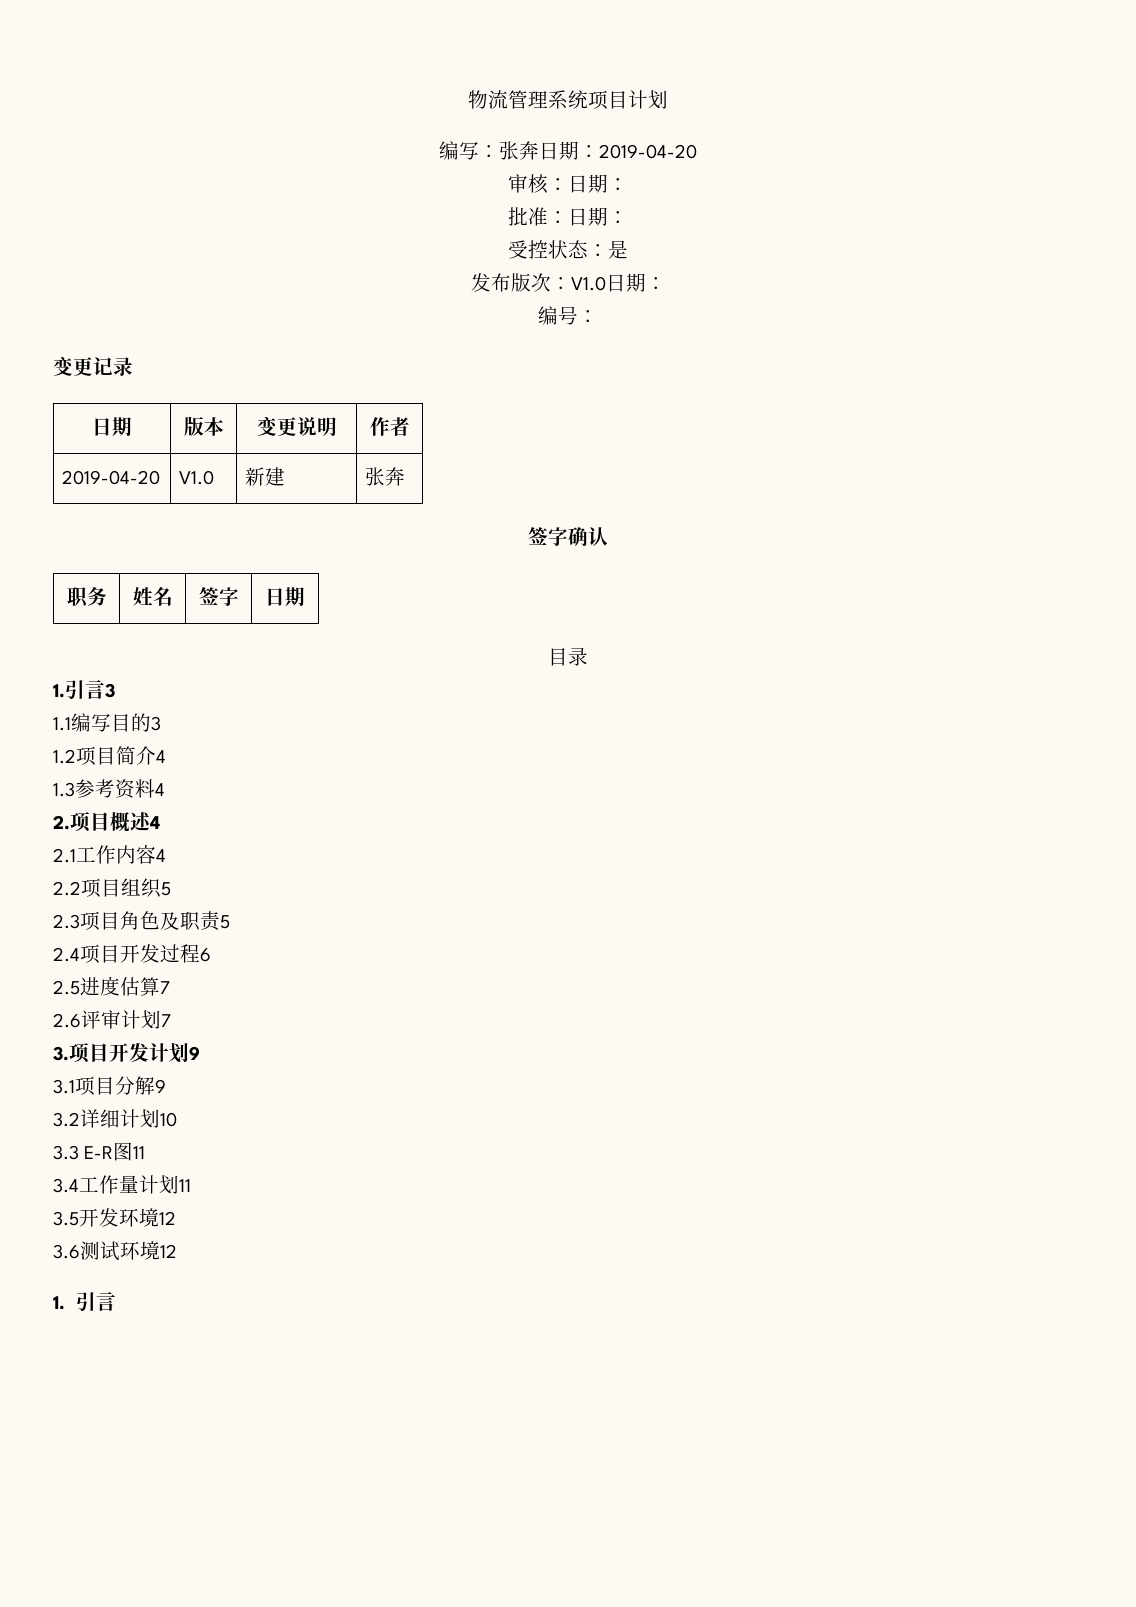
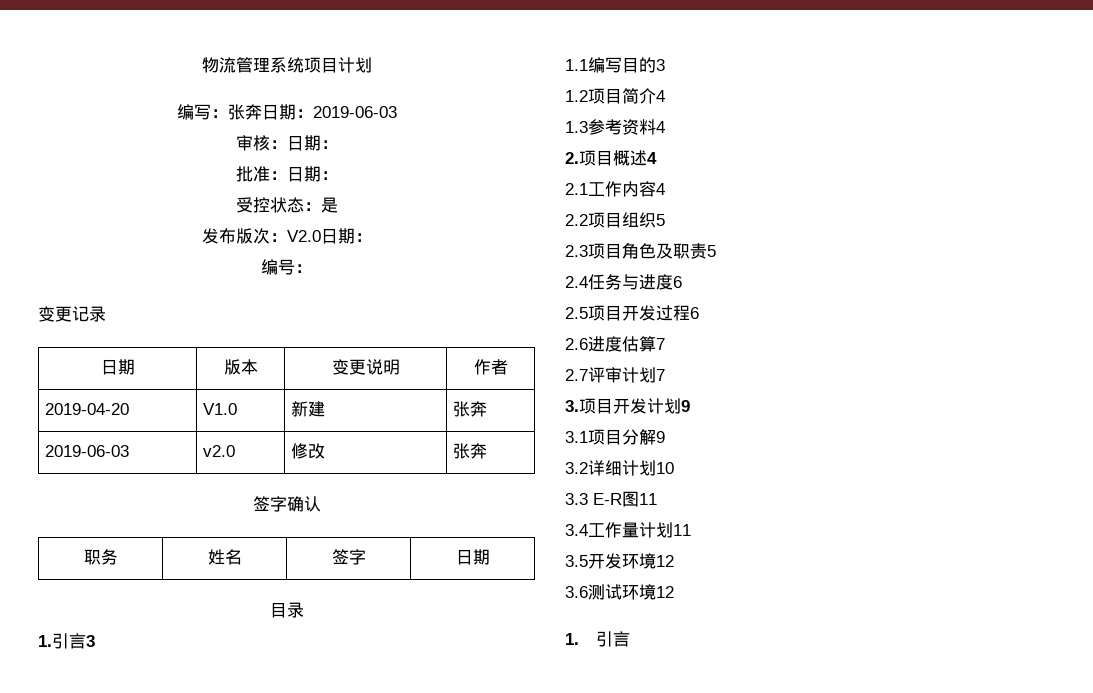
- 编写：张奔日期：2019-04-20
+ 编写：张奔日期：2019-06-03
- 发布版次：V1.0日期：
+ 发布版次：V2.0日期：
+ 2019-06-03 | v2.0 | 修改 | 张奔
- 2.4项目开发过程6
+ 2.4任务与进度6
+ 2.5项目开发过程6
- 2.5进度估算7
+ 2.6进度估算7
- 2.6评审计划7
+ 2.7评审计划7

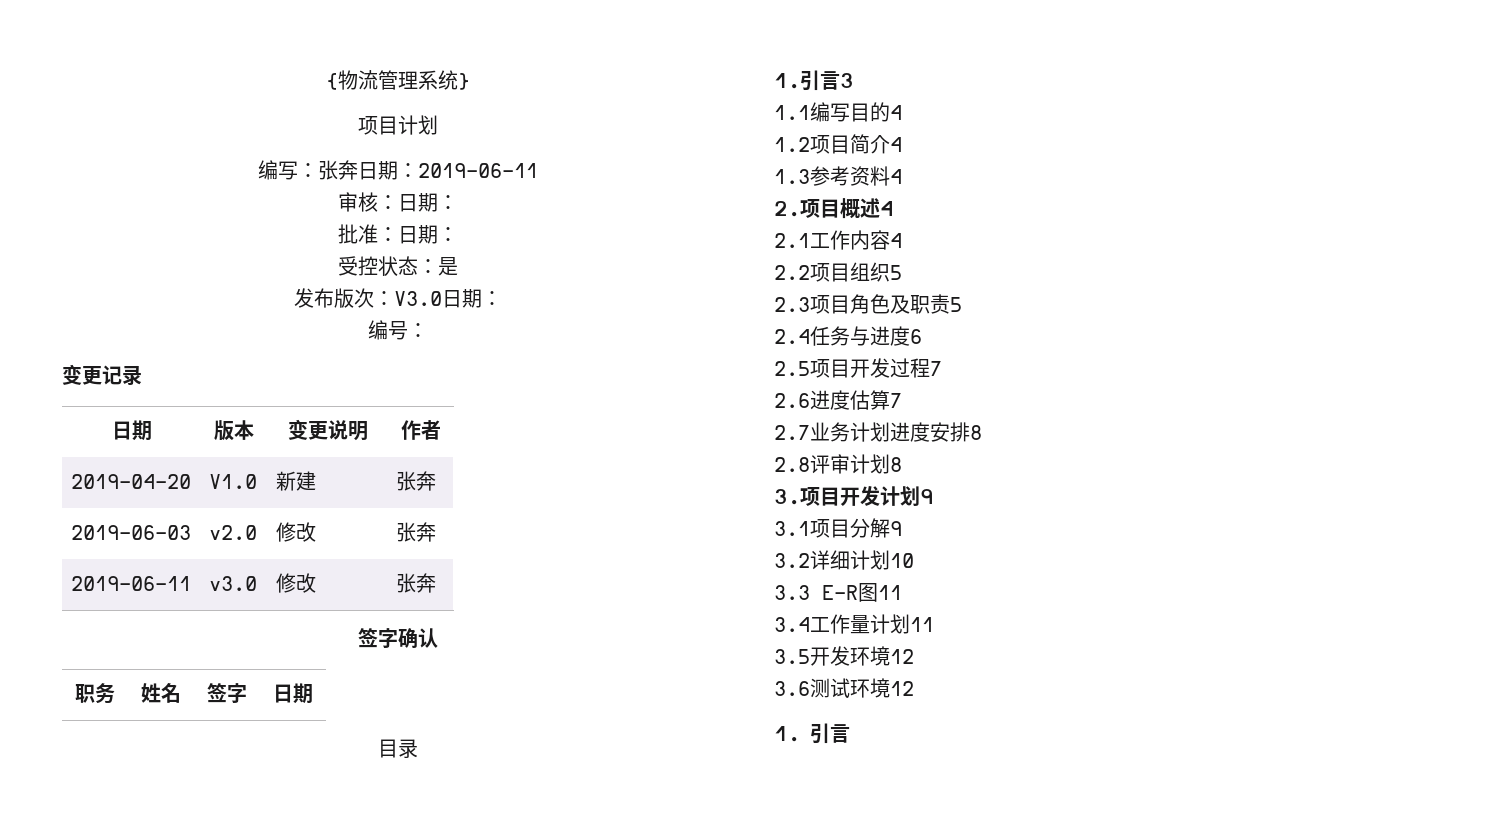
- 物流管理系统项目计划
+ {物流管理系统}
+ 项目计划
- 编写：张奔日期：2019-06-03
+ 编写：张奔日期：2019-06-11
- 发布版次：V2.0日期：
+ 发布版次：V3.0日期：
+ 2019-06-11 | v3.0 | 修改 | 张奔
- 1.1编写目的3
+ 1.1编写目的4
- 2.5项目开发过程6
+ 2.5项目开发过程7
- 2.7评审计划7
+ 2.7业务计划进度安排8
+ 2.8评审计划8

